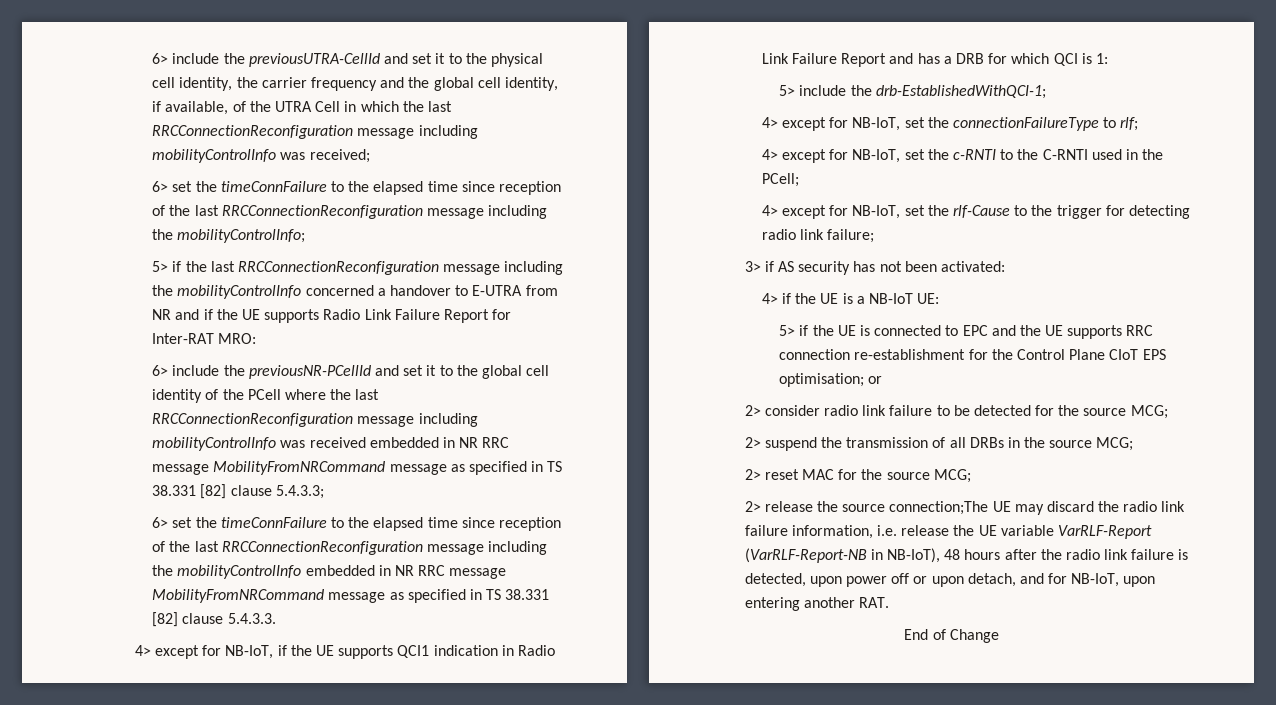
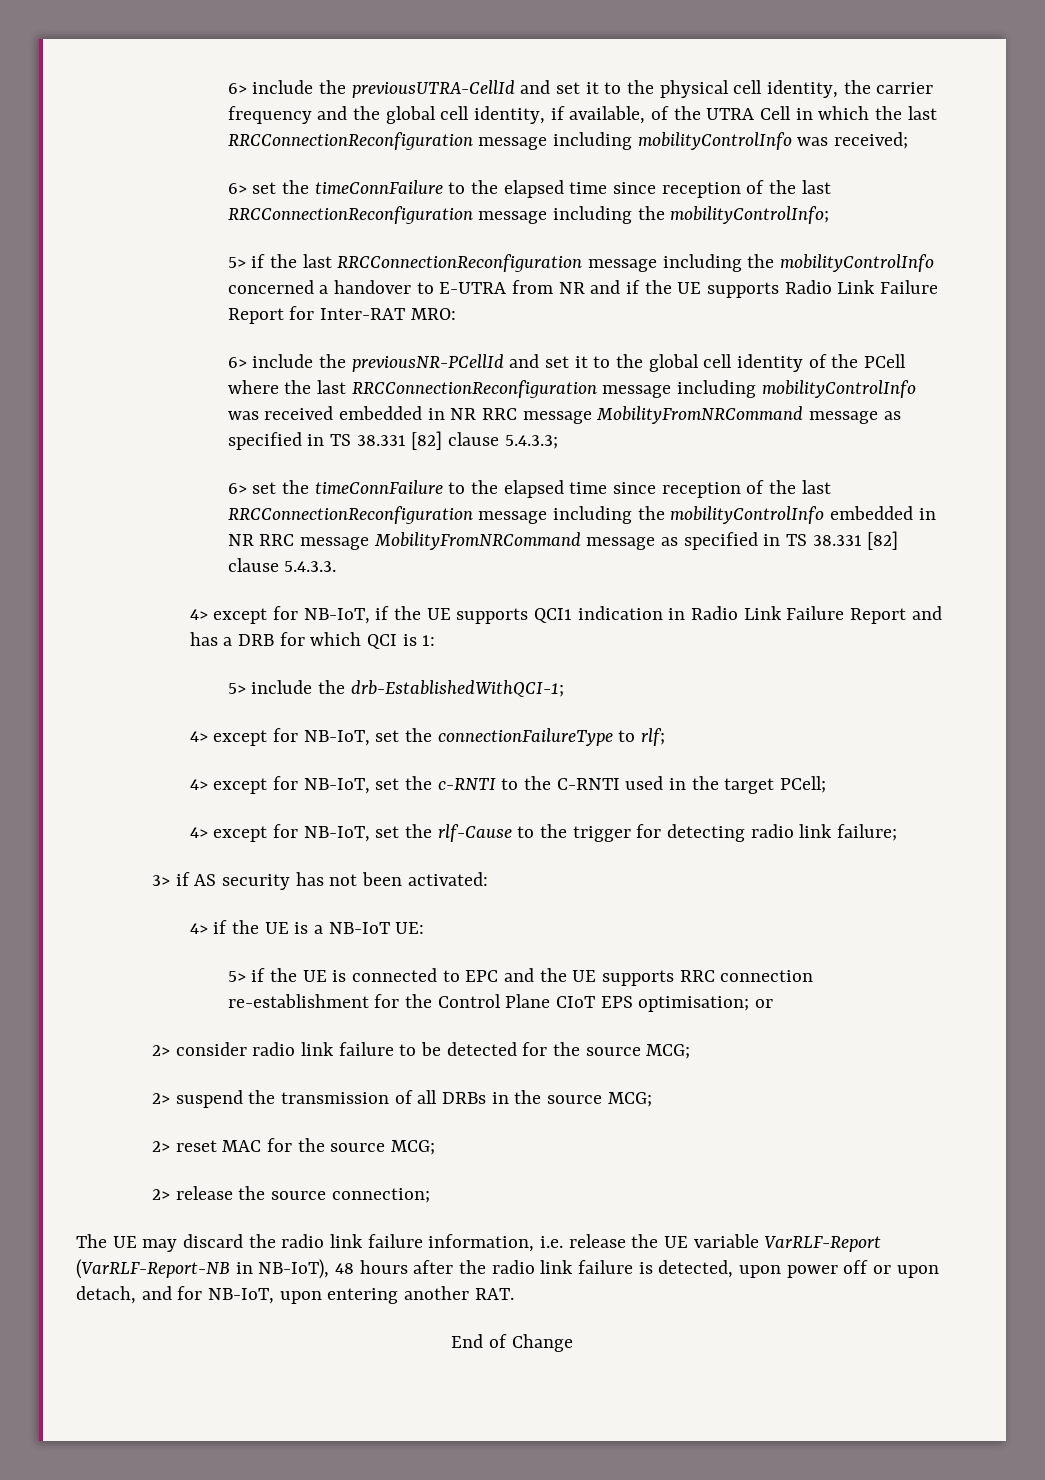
- 4> except for NB-IoT, set the c-RNTI to the C-RNTI used in the PCell;
+ 4> except for NB-IoT, set the c-RNTI to the C-RNTI used in the target PCell;
- 2> release the source connection;The UE may discard the radio link failure information, i.e. release the UE variable VarRLF-Report (VarRLF-Report-NB in NB-IoT), 48 hours after the radio link failure is detected, upon power off or upon detach, and for NB-IoT, upon entering another RAT.
+ 2> release the source connection;
+ The UE may discard the radio link failure information, i.e. release the UE variable VarRLF-Report (VarRLF-Report-NB in NB-IoT), 48 hours after the radio link failure is detected, upon power off or upon detach, and for NB-IoT, upon entering another RAT.

